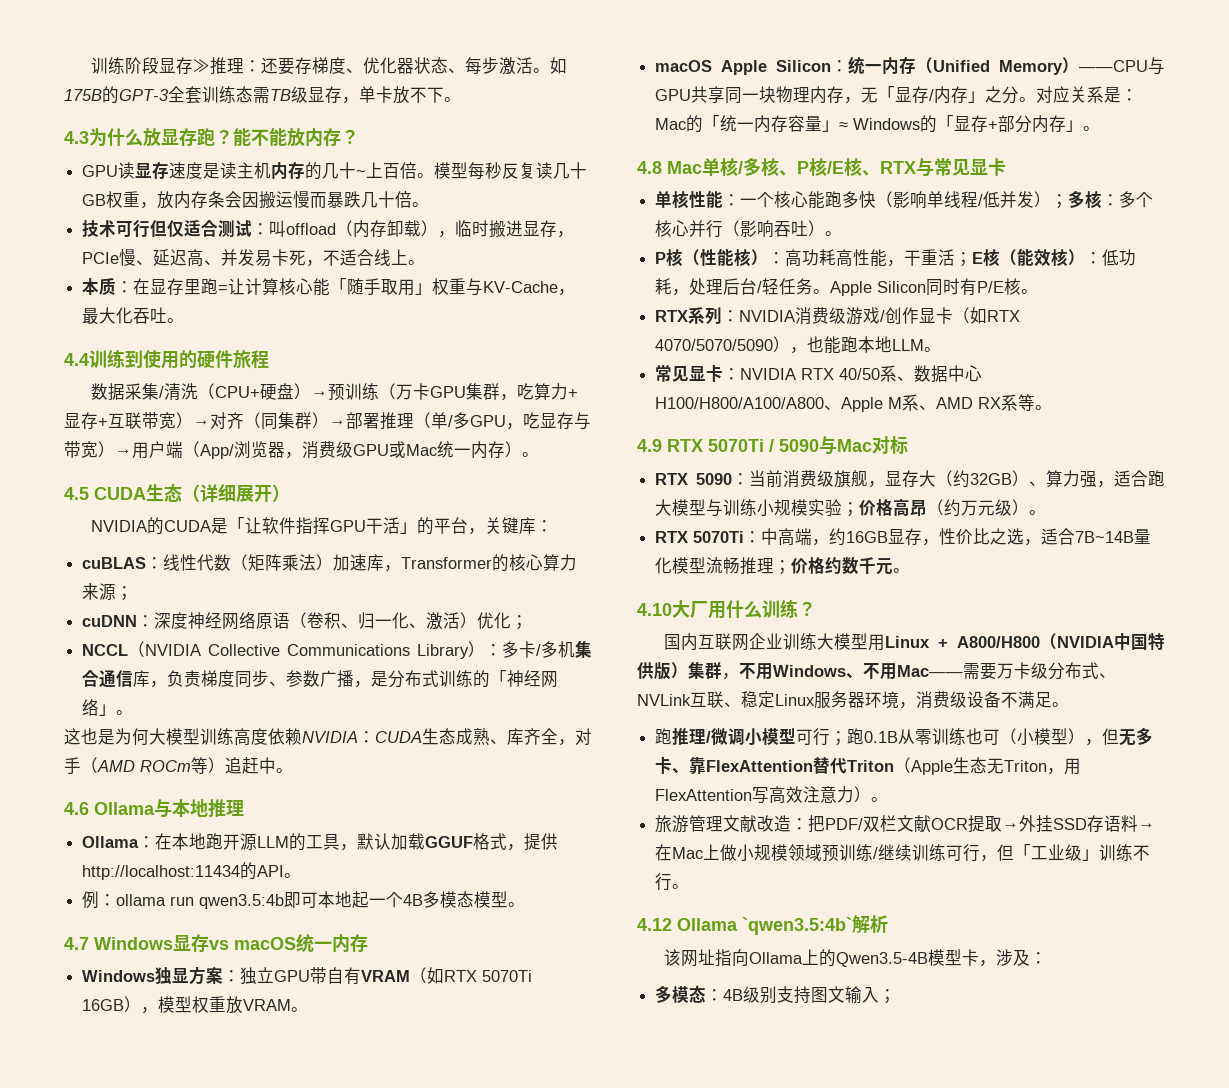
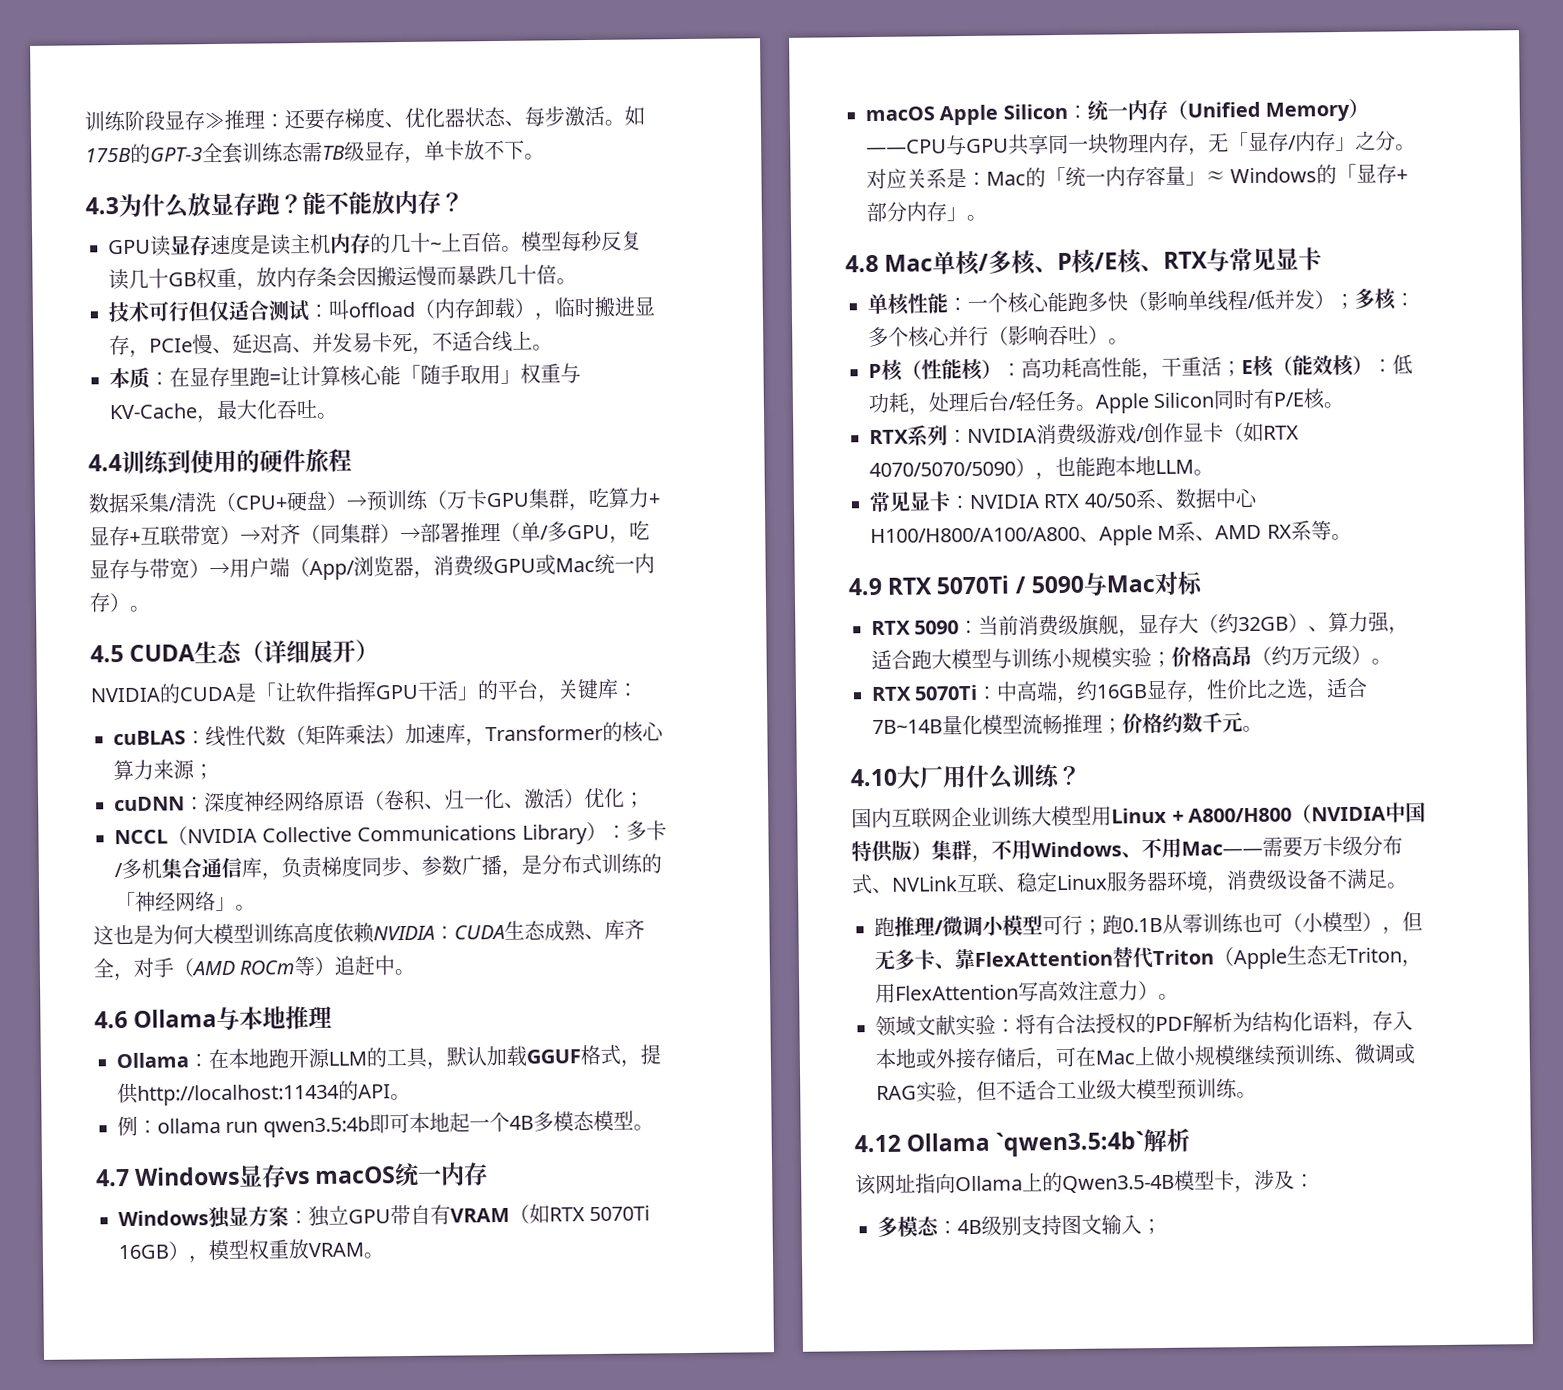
- 旅游管理文献改造：把PDF/双栏文献OCR提取→外挂SSD存语料→在Mac上做小规模领域预训练/继续训练可行，但「工业级」训练不行。
+ 领域文献实验：将有合法授权的PDF解析为结构化语料，存入本地或外接存储后，可在Mac上做小规模继续预训练、微调或RAG实验，但不适合工业级大模型预训练。

